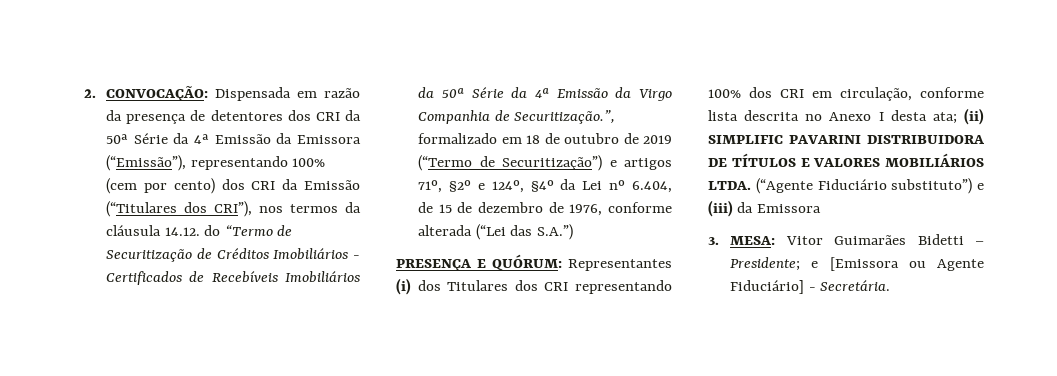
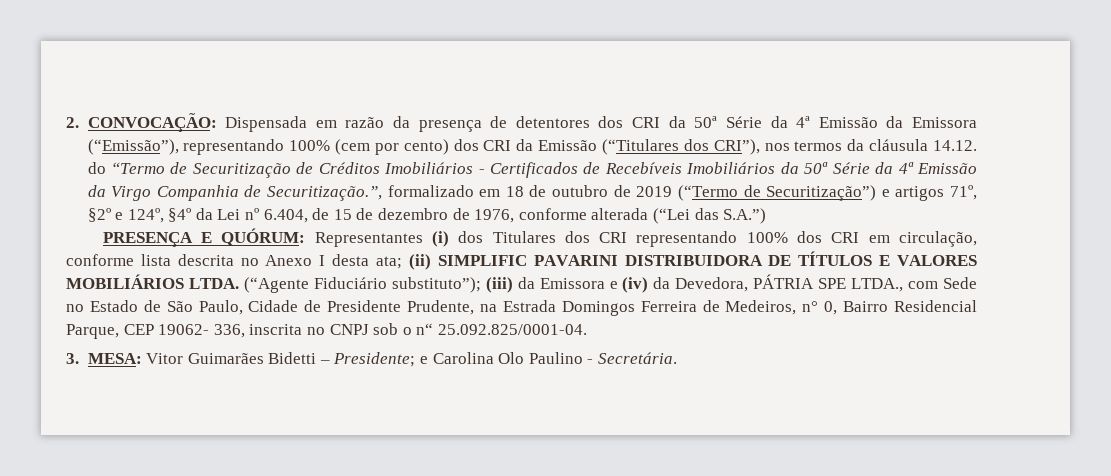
- (“Agente Fiduciário substituto”) e (iii) da Emissora
+ (“Agente Fiduciário substituto”); (iii) da Emissora e (iv) da Devedora, PÁTRIA SPE LTDA., com Sede no Estado de São Paulo, Cidade de Presidente Prudente, na Estrada Domingos Ferreira de Medeiros, n° 0, Bairro Residencial Parque, CEP 19062- 336, inscrita no CNPJ sob o n“ 25.092.825/0001-04.
- 3. MESA: Vitor Guimarães Bidetti – Presidente; e [Emissora ou Agente Fiduciário] - Secretária.
+ 3. MESA: Vitor Guimarães Bidetti – Presidente; e Carolina Olo Paulino - Secretária.

